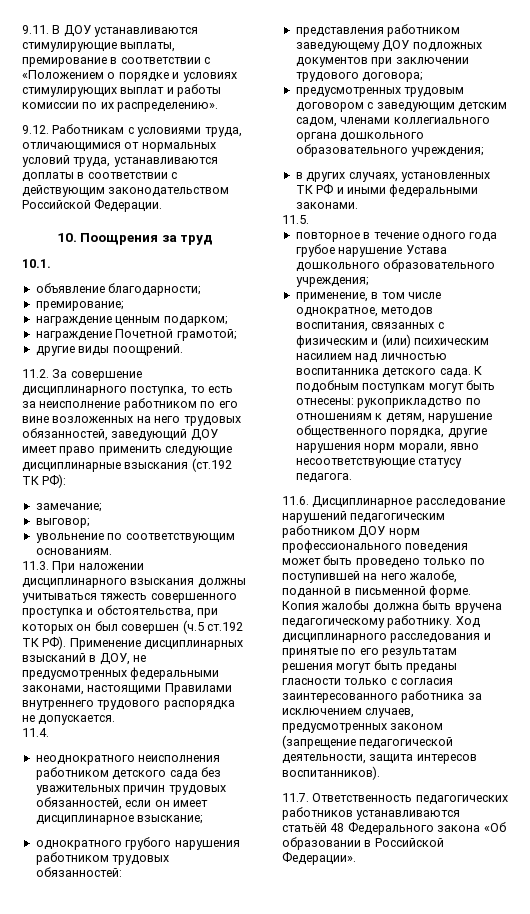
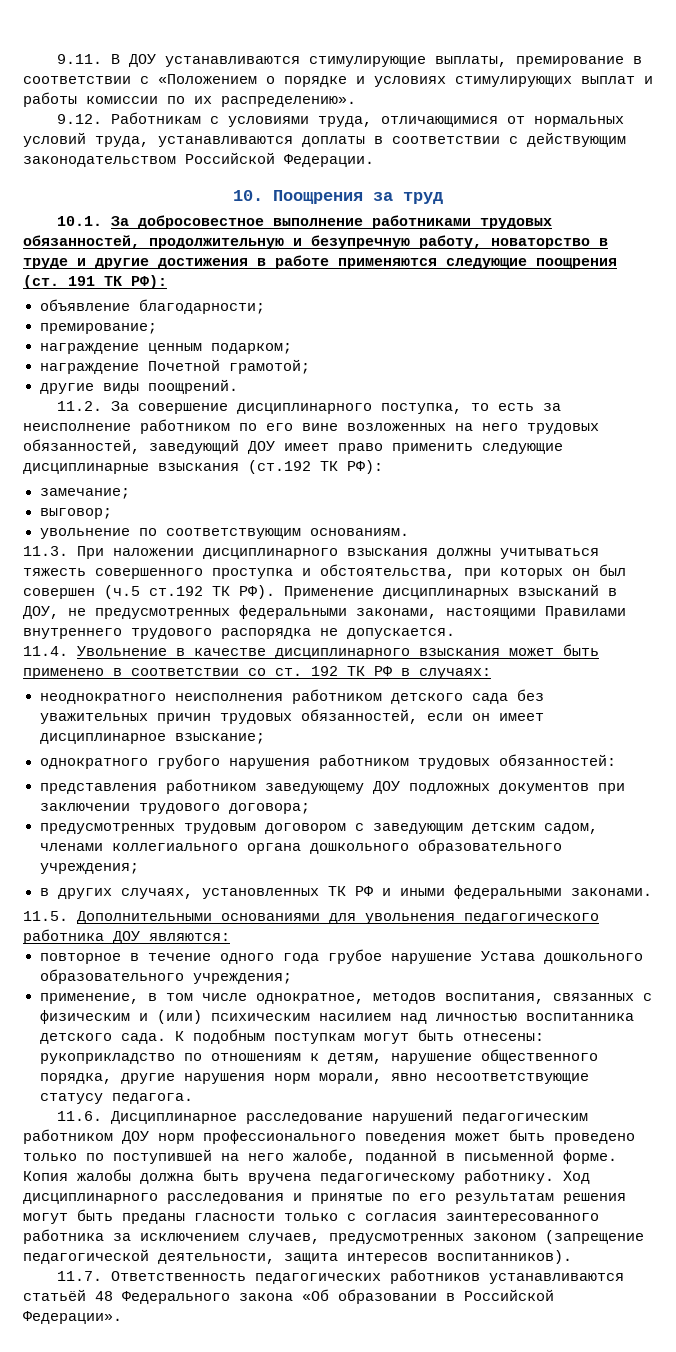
- 10.1.
+ 10.1. За добросовестное выполнение работниками трудовых обязанностей, продолжительную и безупречную работу, новаторство в труде и другие достижения в работе применяются следующие поощрения (ст. 191 ТК РФ):
- 11.4.
+ 11.4. Увольнение в качестве дисциплинарного взыскания может быть применено в соответствии со ст. 192 ТК РФ в случаях:
- 11.5.
+ 11.5. Дополнительными основаниями для увольнения педагогического работника ДОУ являются:

